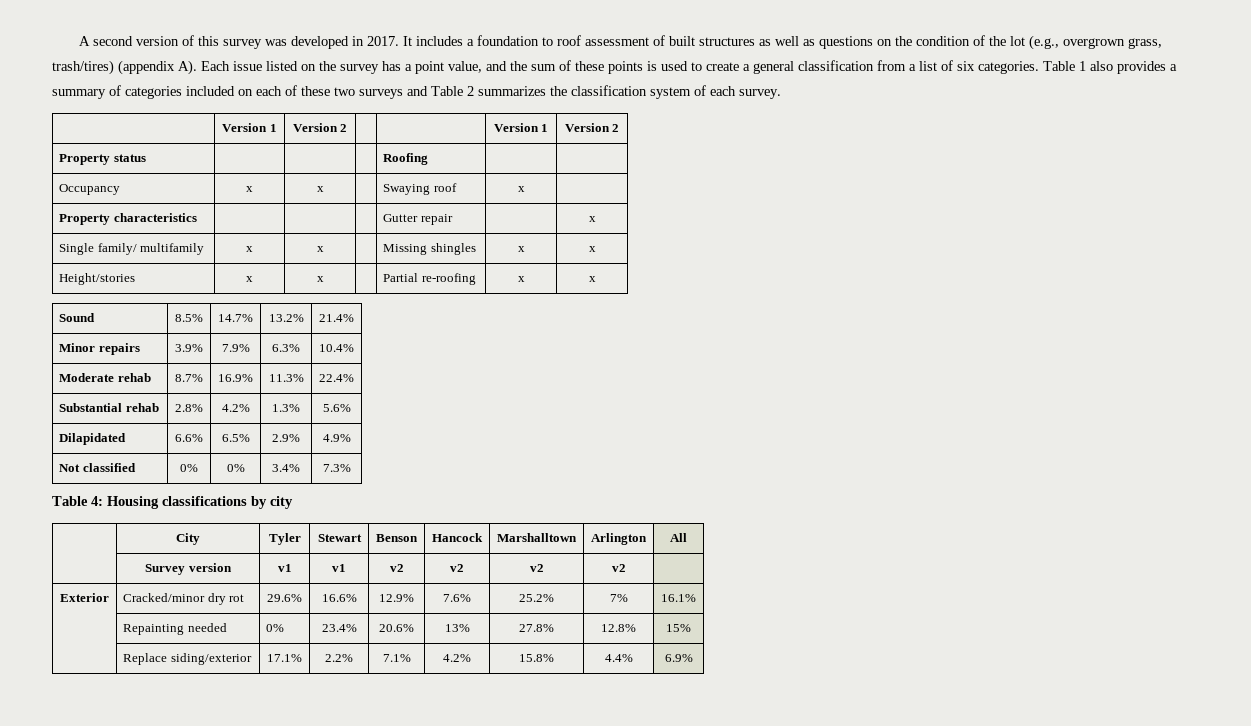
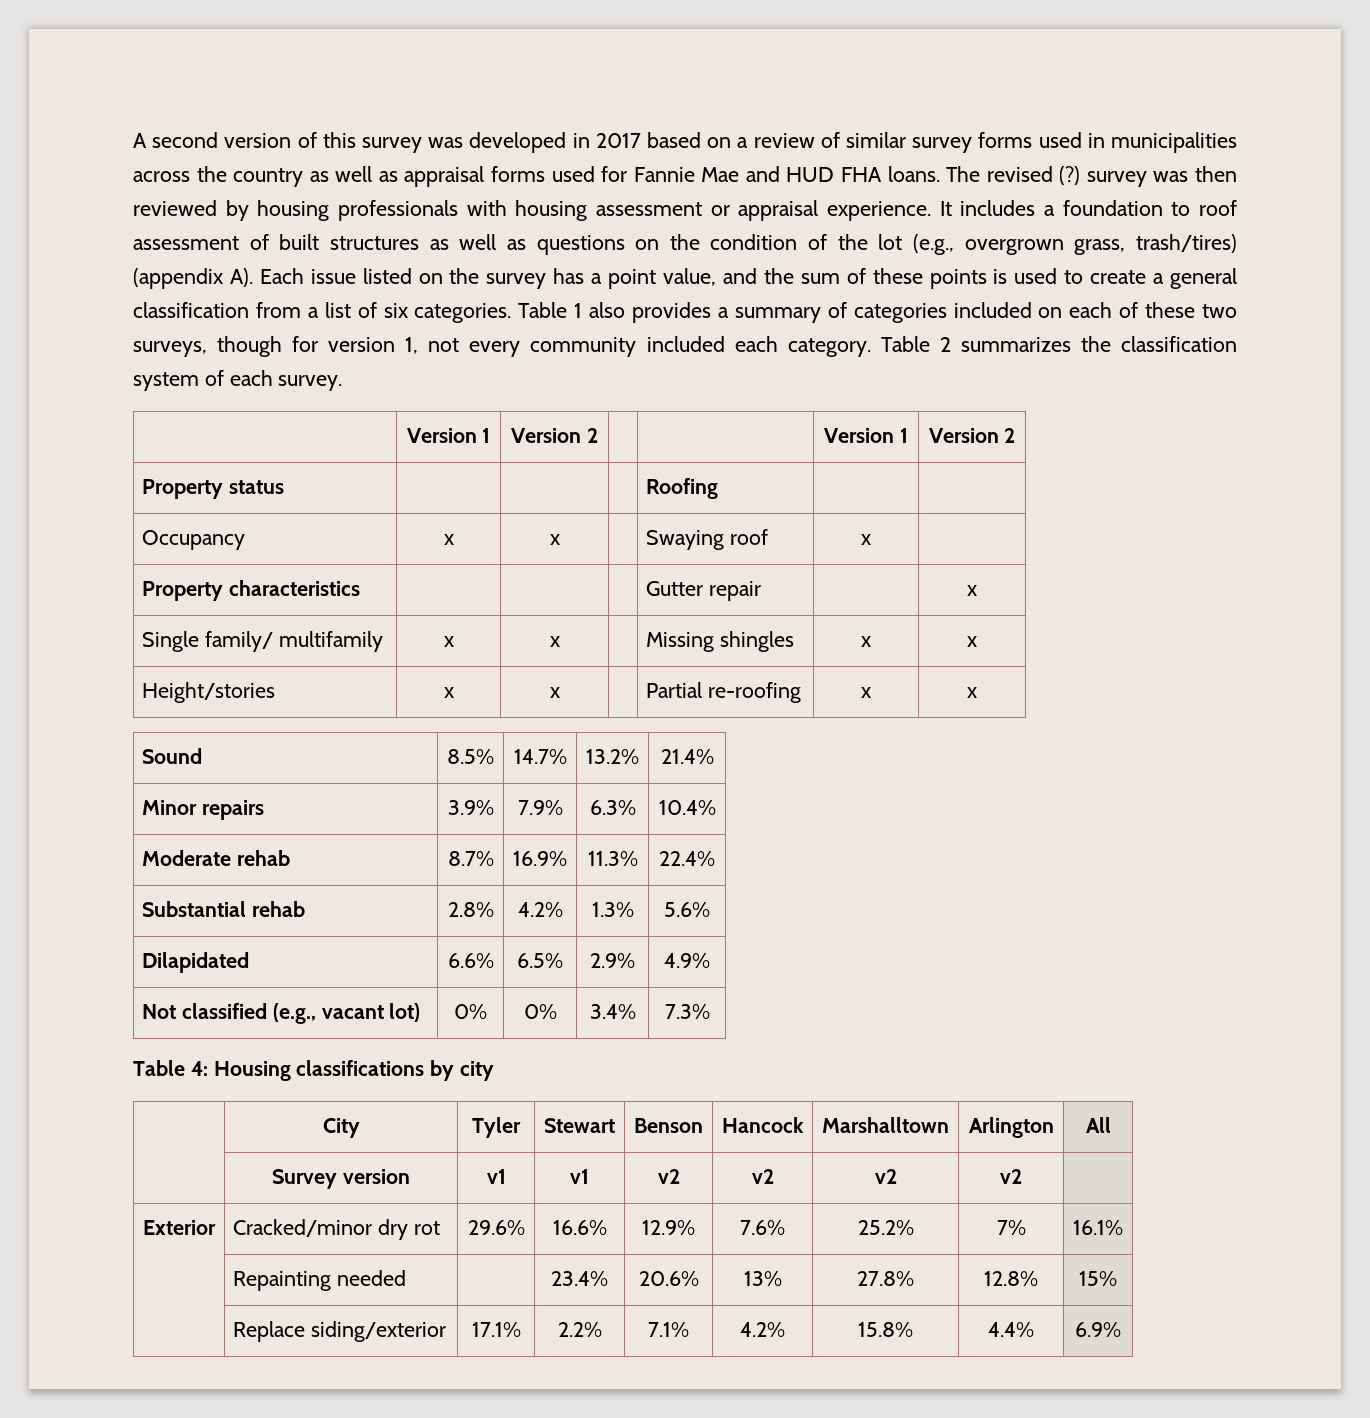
- A second version of this survey was developed in 2017.
+ A second version of this survey was developed in 2017 based on a review of similar survey forms used in municipalities across the country as well as appraisal forms used for Fannie Mae and HUD FHA loans. The revised (?) survey was then reviewed by housing professionals with housing assessment or appraisal experience.
- Table 1 also provides a summary of categories included on each of these two surveys and Table 2 summarizes the classification system of each survey.
+ Table 1 also provides a summary of categories included on each of these two surveys, though for version 1, not every community included each category. Table 2 summarizes the classification system of each survey.
- Not classified | 0% | 0% | 3.4% | 7.3%
+ Not classified (e.g., vacant lot) | 0% | 0% | 3.4% | 7.3%
- | Repainting needed | 0% | 23.4% | 20.6% | 13% | 27.8% | 12.8% | 15%
+ | Repainting needed | | 23.4% | 20.6% | 13% | 27.8% | 12.8% | 15%

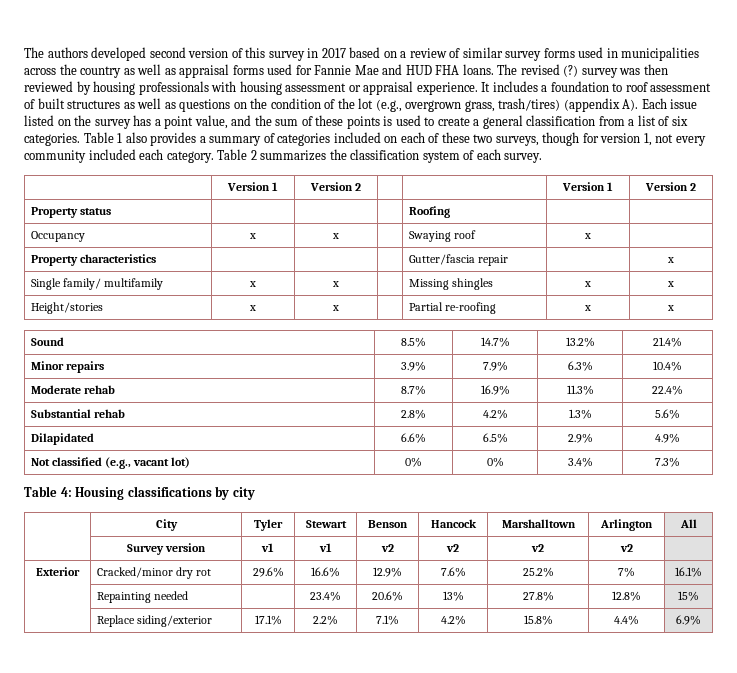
- A second version of this survey was developed in 2017 based on a review of similar survey forms used in municipalities across the country as well as appraisal forms used for Fannie Mae and HUD FHA loans.
+ The authors developed second version of this survey in 2017 based on a review of similar survey forms used in municipalities across the country as well as appraisal forms used for Fannie Mae and HUD FHA loans.
- Property characteristics | | | | Gutter repair | | x
+ Property characteristics | | | | Gutter/fascia repair | | x

